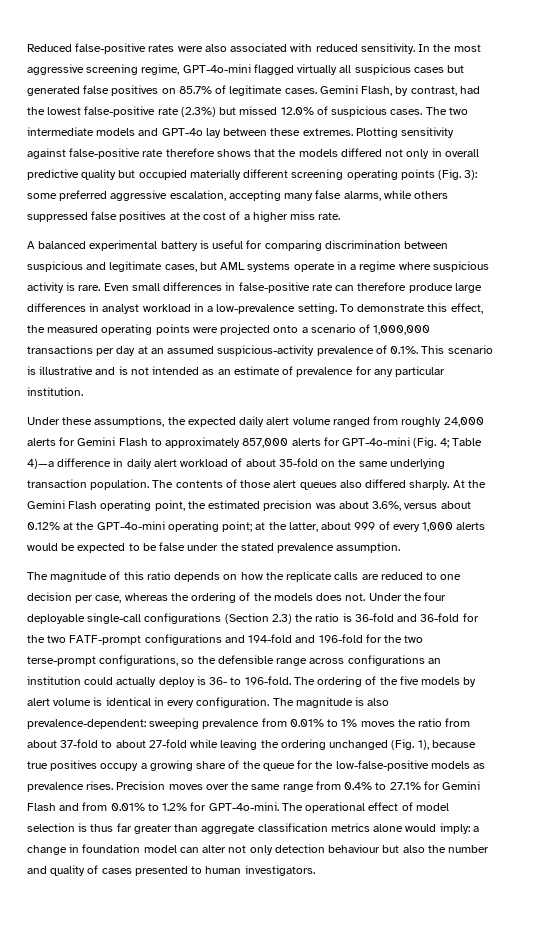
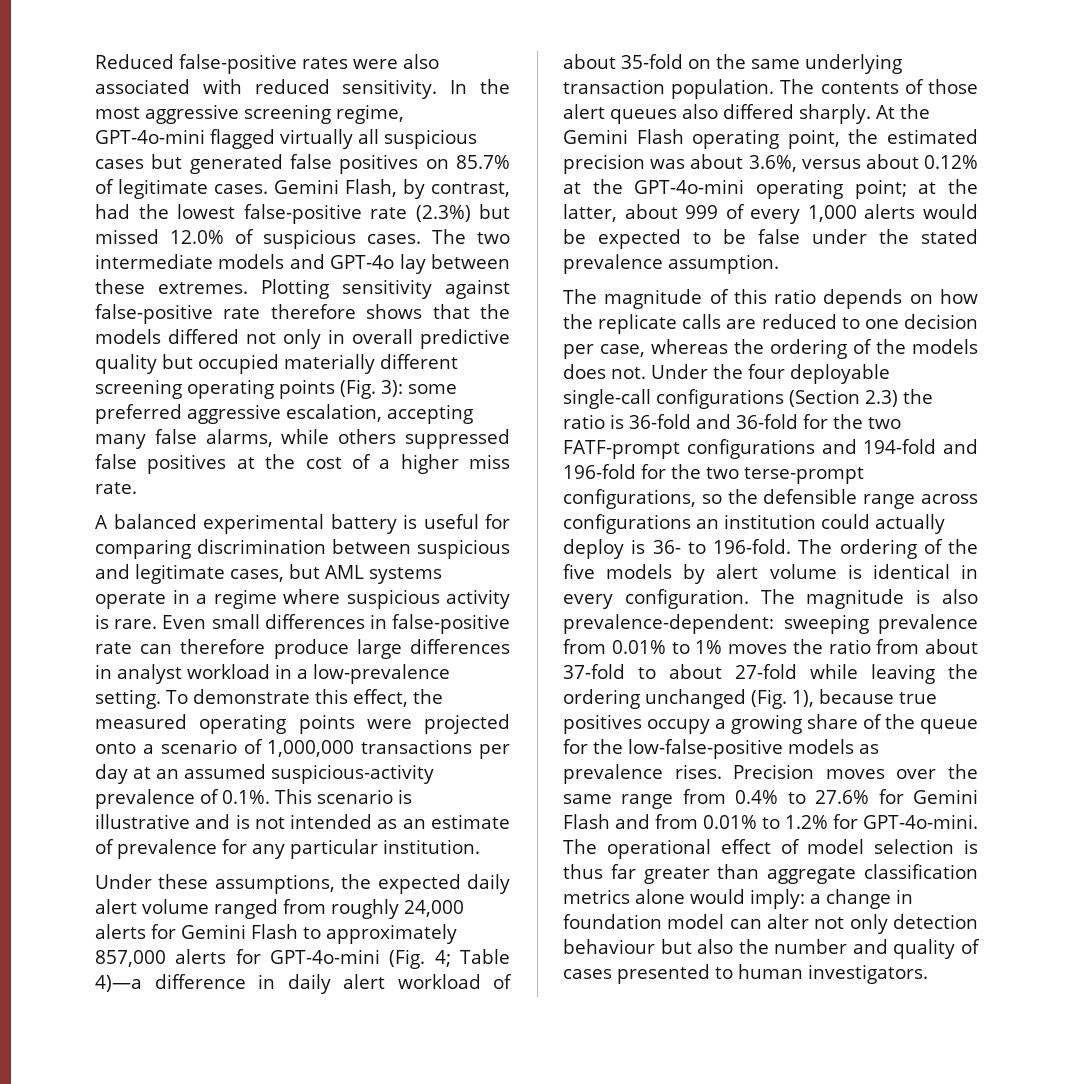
- Precision moves over the same range from 0.4% to 27.1% for Gemini Flash and from 0.01% to 1.2% for GPT-4o-mini.
+ Precision moves over the same range from 0.4% to 27.6% for Gemini Flash and from 0.01% to 1.2% for GPT-4o-mini.

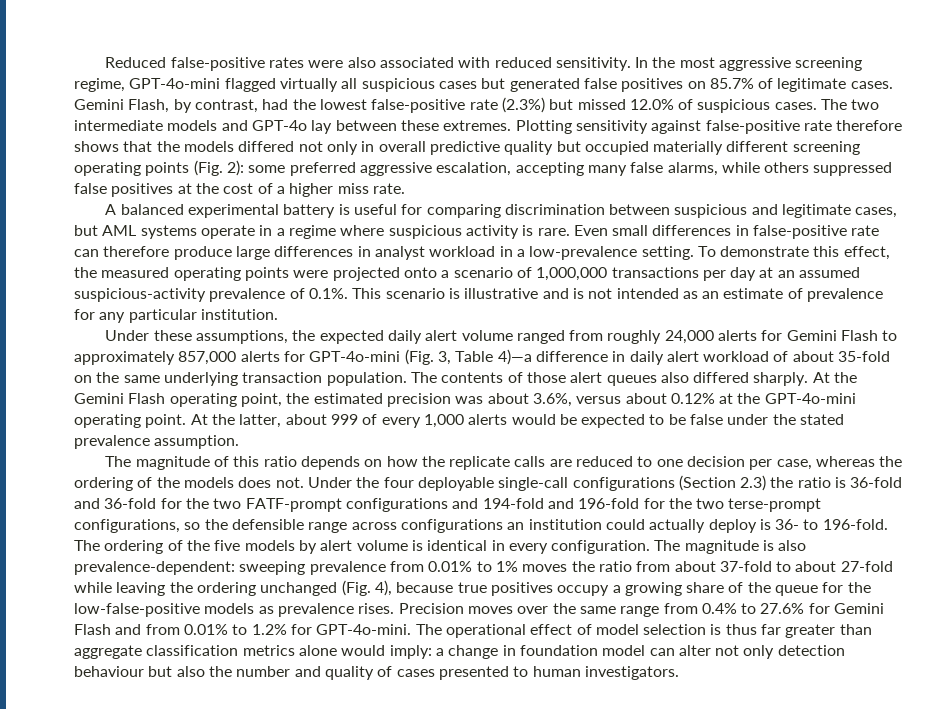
- Plotting sensitivity against false-positive rate therefore shows that the models differed not only in overall predictive quality but occupied materially different screening operating points (Fig. 3): some preferred aggressive escalation, accepting many false alarms, while others suppressed false positives at the cost of a higher miss rate.
+ Plotting sensitivity against false-positive rate therefore shows that the models differed not only in overall predictive quality but occupied materially different screening operating points (Fig. 2): some preferred aggressive escalation, accepting many false alarms, while others suppressed false positives at the cost of a higher miss rate.
- Under these assumptions, the expected daily alert volume ranged from roughly 24,000 alerts for Gemini Flash to approximately 857,000 alerts for GPT-4o-mini (Fig. 4; Table 4)—a difference in daily alert workload of about 35-fold on the same underlying transaction population.
+ Under these assumptions, the expected daily alert volume ranged from roughly 24,000 alerts for Gemini Flash to approximately 857,000 alerts for GPT-4o-mini (Fig. 3, Table 4)—a difference in daily alert workload of about 35-fold on the same underlying transaction population.
- At the Gemini Flash operating point, the estimated precision was about 3.6%, versus about 0.12% at the GPT-4o-mini operating point; at the latter, about 999 of every 1,000 alerts would be expected to be false under the stated prevalence assumption.
+ At the Gemini Flash operating point, the estimated precision was about 3.6%, versus about 0.12% at the GPT-4o-mini operating point. At the latter, about 999 of every 1,000 alerts would be expected to be false under the stated prevalence assumption.
- The magnitude is also prevalence-dependent: sweeping prevalence from 0.01% to 1% moves the ratio from about 37-fold to about 27-fold while leaving the ordering unchanged (Fig. 1), because true positives occupy a growing share of the queue for the low-false-positive models as prevalence rises.
+ The magnitude is also prevalence-dependent: sweeping prevalence from 0.01% to 1% moves the ratio from about 37-fold to about 27-fold while leaving the ordering unchanged (Fig. 4), because true positives occupy a growing share of the queue for the low-false-positive models as prevalence rises.

